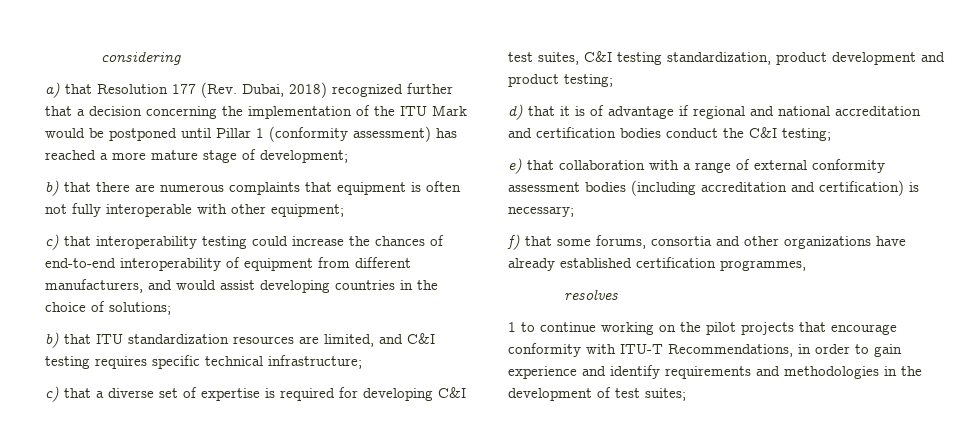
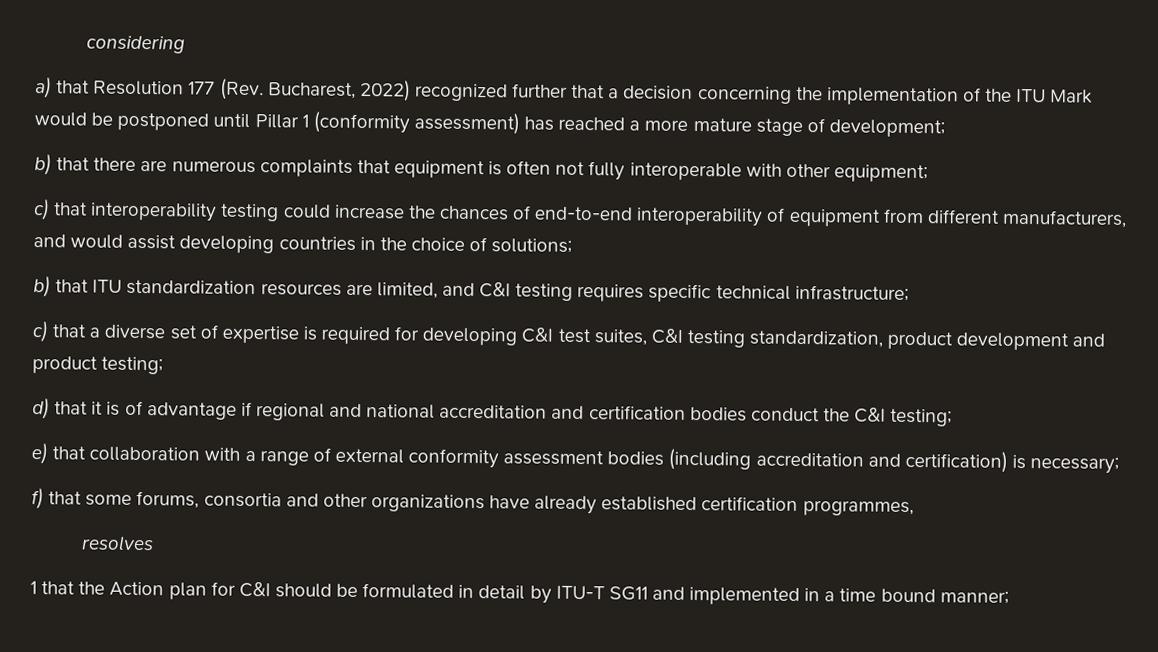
- a) that Resolution 177 (Rev. Dubai, 2018) recognized further that a decision concerning the implementation of the ITU Mark would be postponed until Pillar 1 (conformity assessment) has reached a more mature stage of development;
+ a) that Resolution 177 (Rev. Bucharest, 2022) recognized further that a decision concerning the implementation of the ITU Mark would be postponed until Pillar 1 (conformity assessment) has reached a more mature stage of development;
- 1 to continue working on the pilot projects that encourage conformity with ITU-T Recommendations, in order to gain experience and identify requirements and methodologies in the development of test suites;
+ 1 that the Action plan for C&I should be formulated in detail by ITU-T SG11 and implemented in a time bound manner;

